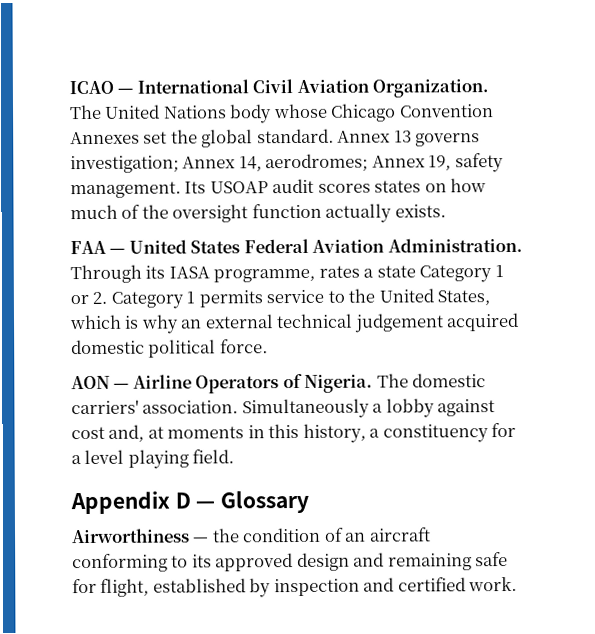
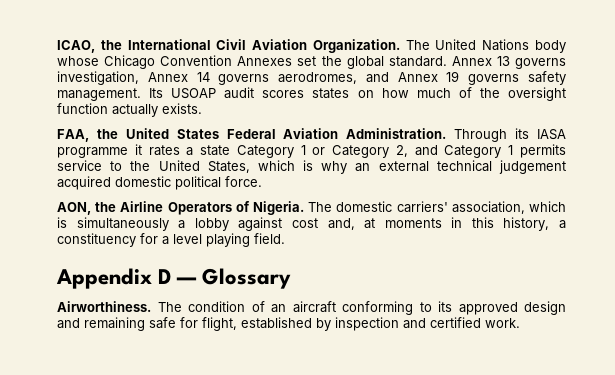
- ICAO — International Civil Aviation Organization.
+ ICAO, the International Civil Aviation Organization.
- Annex 13 governs investigation; Annex 14, aerodromes; Annex 19, safety management.
+ Annex 13 governs investigation, Annex 14 governs aerodromes, and Annex 19 governs safety management.
- FAA — United States Federal Aviation Administration.
+ FAA, the United States Federal Aviation Administration.
- Through its IASA programme, rates a state Category 1 or 2. Category 1 permits service to the United States, which is why an external technical judgement acquired domestic political force.
+ Through its IASA programme it rates a state Category 1 or Category 2, and Category 1 permits service to the United States, which is why an external technical judgement acquired domestic political force.
- AON — Airline Operators of Nigeria.
+ AON, the Airline Operators of Nigeria.
- The domestic carriers' association. Simultaneously a lobby against cost and, at moments in this history, a constituency for a level playing field.
+ The domestic carriers' association, which is simultaneously a lobby against cost and, at moments in this history, a constituency for a level playing field.
- Airworthiness — the condition of an aircraft conforming to its approved design and remaining safe for flight, established by inspection and certified work.
+ Airworthiness. The condition of an aircraft conforming to its approved design and remaining safe for flight, established by inspection and certified work.

